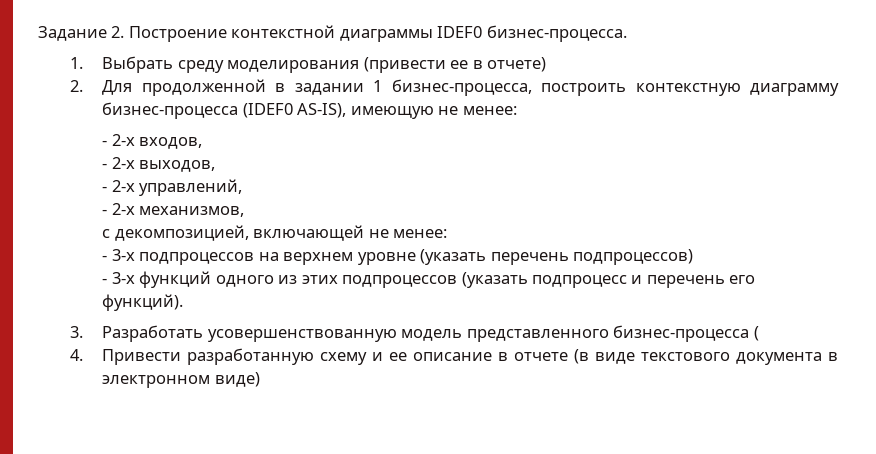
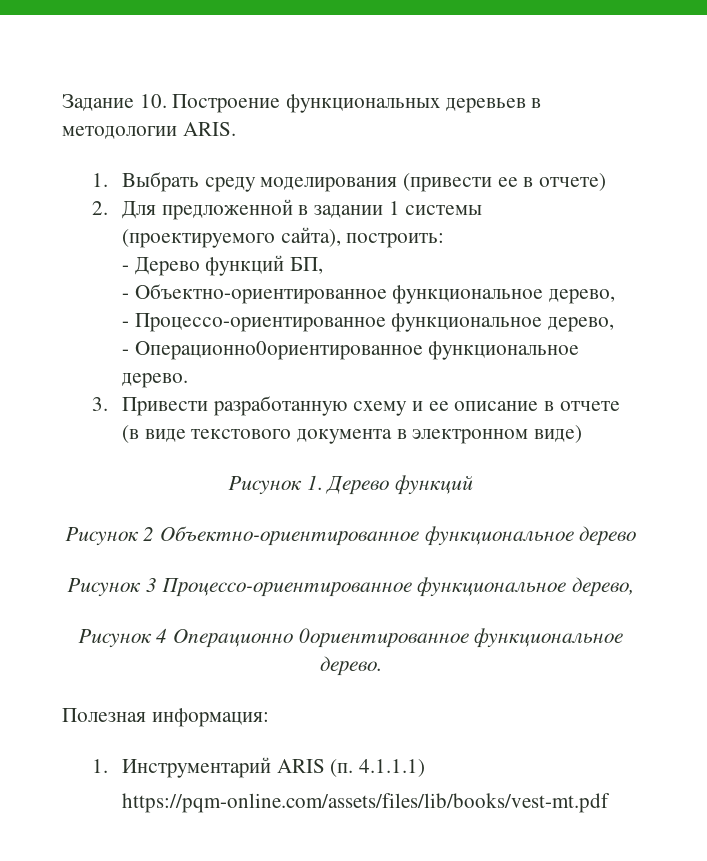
- Задание 2. Построение контекстной диаграммы IDEF0 бизнес-процесса.
+ Задание 10. Построение функциональных деревьев в методологии ARIS.
- 2. Для продолженной в задании 1 бизнес-процесса, построить контекстную диаграмму бизнес-процесса (IDEF0 AS-IS), имеющую не менее:
- - 2-х входов,
- - 2-х выходов,
- - 2-х управлений,
- - 2-х механизмов,
- с декомпозицией, включающей не менее:
- - 3-х подпроцессов на верхнем уровне (указать перечень подпроцессов)
- - 3-х функций одного из этих подпроцессов (указать подпроцесс и перечень его функций).
- 3. Разработать усовершенствованную модель представленного бизнес-процесса (
- 4. Привести разработанную схему и ее описание в отчете (в виде текстового документа в электронном виде)
+ 2. Для предложенной в задании 1 системы (проектируемого сайта), построить:
+ - Дерево функций БП,
+ - Объектно-ориентированное функциональное дерево,
+ - Процессо-ориентированное функциональное дерево,
+ - Операционно0ориентированное функциональное дерево.
+ 3. Привести разработанную схему и ее описание в отчете (в виде текстового документа в электронном виде)
+ Рисунок 1. Дерево функций
+ Рисунок 2 Объектно-ориентированное функциональное дерево
+ Рисунок 3 Процессо-ориентированное функциональное дерево,
+ Рисунок 4 Операционно 0ориентированное функциональное дерево.
+ Полезная информация:
+ 1. Инструментарий ARIS (п. 4.1.1.1)
+ https://pqm-online.com/assets/files/lib/books/vest-mt.pdf

